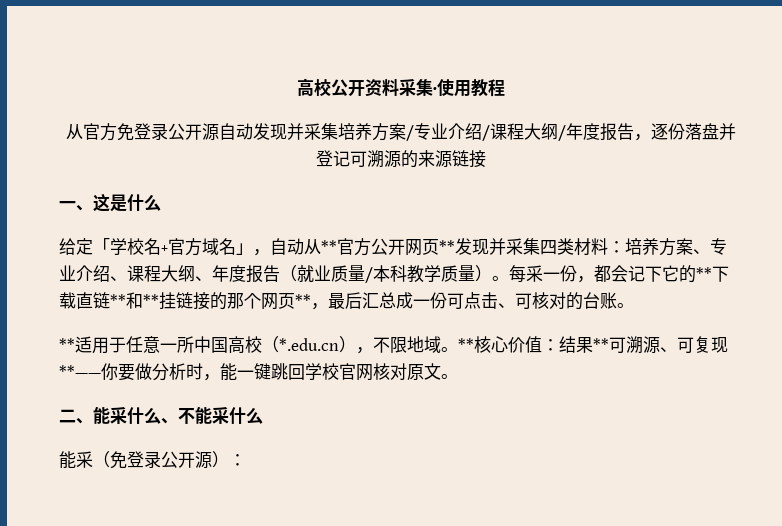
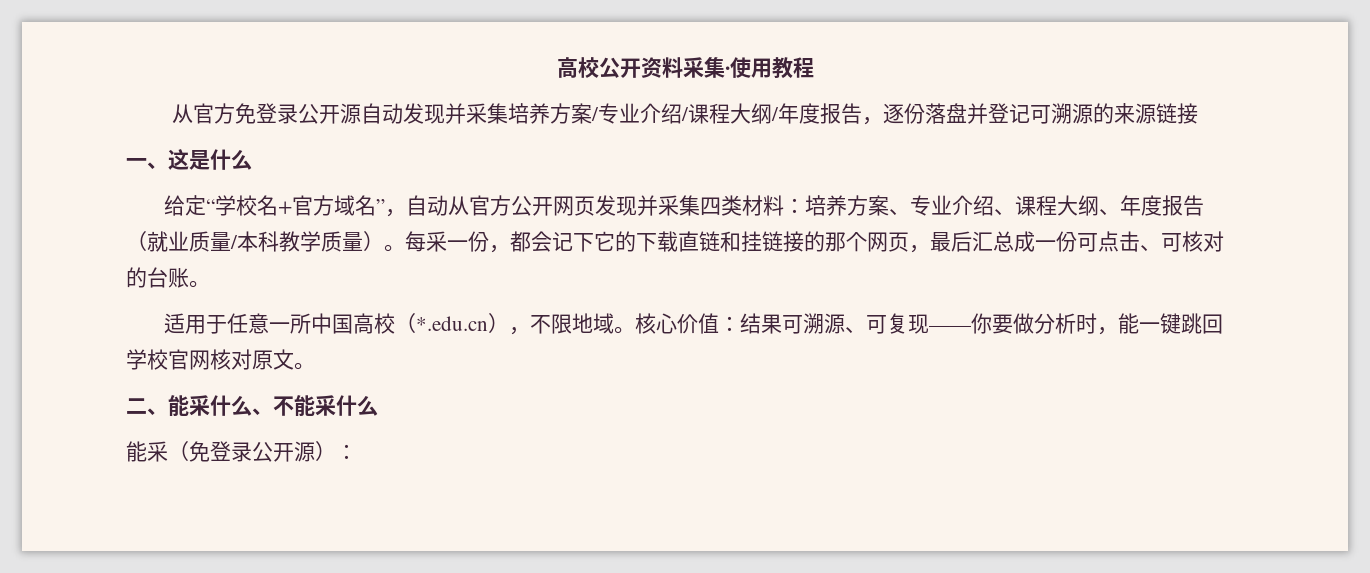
- 给定「学校名+官方域名」，自动从**官方公开网页**发现并采集四类材料：培养方案、专业介绍、课程大纲、年度报告（就业质量/本科教学质量）。
+ 给定“学校名+官方域名”，自动从官方公开网页发现并采集四类材料：培养方案、专业介绍、课程大纲、年度报告（就业质量/本科教学质量）。
- 每采一份，都会记下它的**下载直链**和**挂链接的那个网页**，最后汇总成一份可点击、可核对的台账。
+ 每采一份，都会记下它的下载直链和挂链接的那个网页，最后汇总成一份可点击、可核对的台账。
- **适用于任意一所中国高校（*.edu.cn），不限地域。
+ 适用于任意一所中国高校（*.edu.cn），不限地域。
- **核心价值：结果**可溯源、可复现**——你要做分析时，能一键跳回学校官网核对原文。
+ 核心价值：结果可溯源、可复现——你要做分析时，能一键跳回学校官网核对原文。

